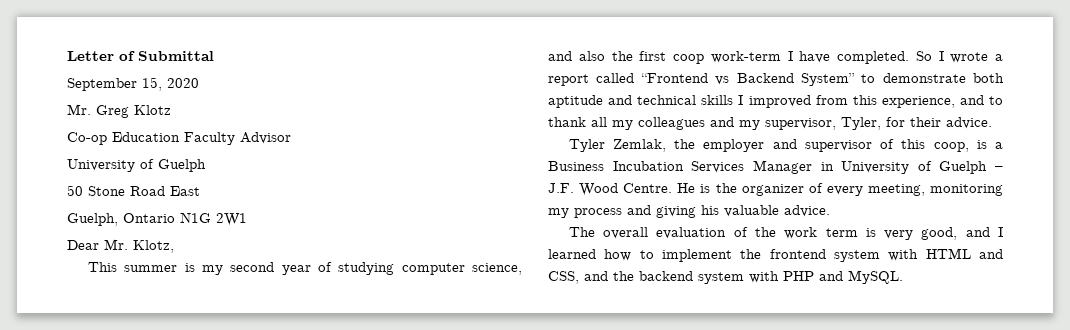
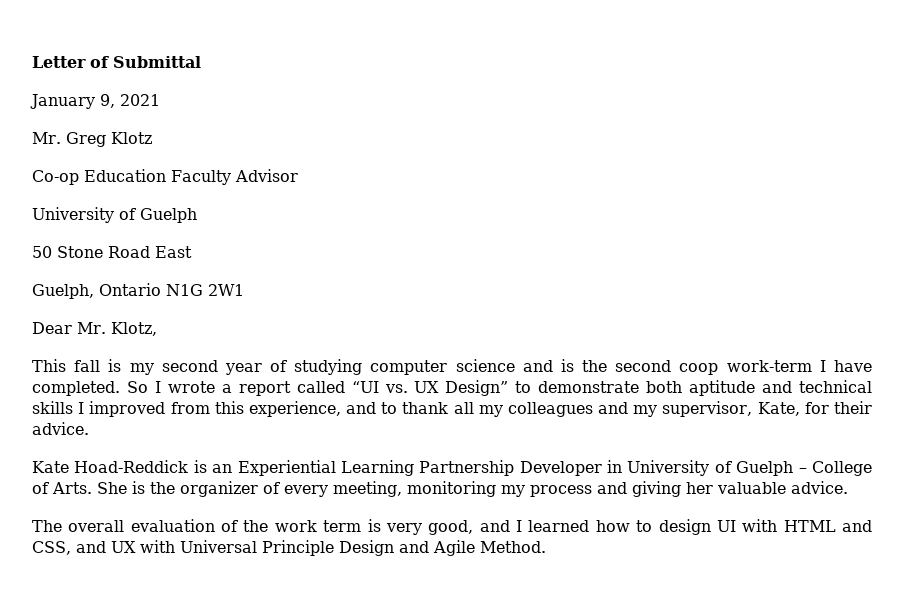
- September 15, 2020
+ January 9, 2021
- This summer is my second year of studying computer science, and also the first coop work-term I have completed.
+ This fall is my second year of studying computer science and is the second coop work-term I have completed.
- So I wrote a report called “Frontend vs Backend System” to demonstrate both aptitude and technical skills I improved from this experience, and to thank all my colleagues and my supervisor, Tyler, for their advice.
+ So I wrote a report called “UI vs. UX Design” to demonstrate both aptitude and technical skills I improved from this experience, and to thank all my colleagues and my supervisor, Kate, for their advice.
- Tyler Zemlak, the employer and supervisor of this coop, is a Business Incubation Services Manager in University of Guelph – J.F. Wood Centre. He is the organizer of every meeting, monitoring my process and giving his valuable advice.
+ Kate Hoad-Reddick is an Experiential Learning Partnership Developer in University of Guelph – College of Arts. She is the organizer of every meeting, monitoring my process and giving her valuable advice.
- The overall evaluation of the work term is very good, and I learned how to implement the frontend system with HTML and CSS, and the backend system with PHP and MySQL.
+ The overall evaluation of the work term is very good, and I learned how to design UI with HTML and CSS, and UX with Universal Principle Design and Agile Method.

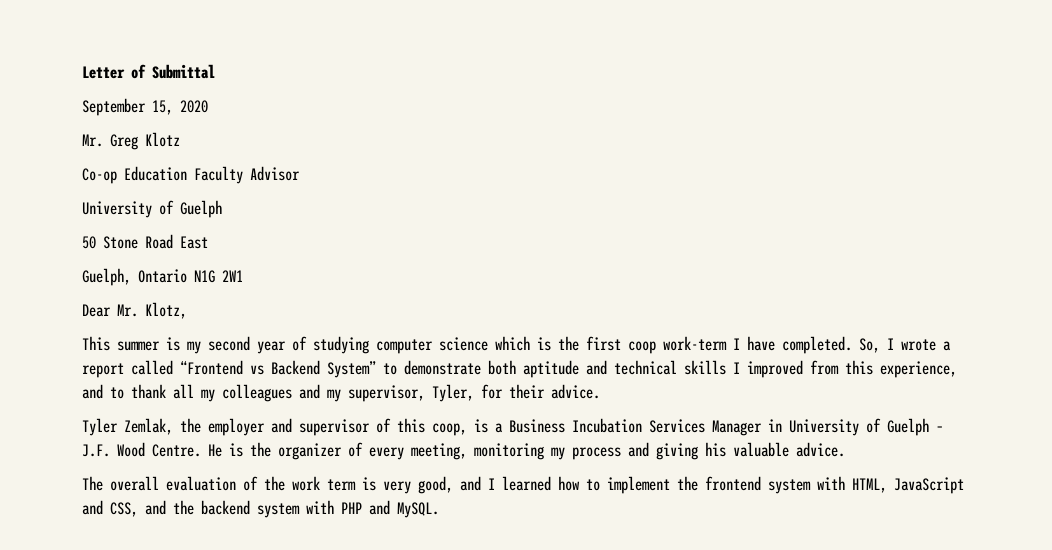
- January 9, 2021
+ September 15, 2020
- This fall is my second year of studying computer science and is the second coop work-term I have completed.
+ This summer is my second year of studying computer science which is the first coop work-term I have completed.
- So I wrote a report called “UI vs. UX Design” to demonstrate both aptitude and technical skills I improved from this experience, and to thank all my colleagues and my supervisor, Kate, for their advice.
+ So, I wrote a report called “Frontend vs Backend System” to demonstrate both aptitude and technical skills I improved from this experience, and to thank all my colleagues and my supervisor, Tyler, for their advice.
- Kate Hoad-Reddick is an Experiential Learning Partnership Developer in University of Guelph – College of Arts. She is the organizer of every meeting, monitoring my process and giving her valuable advice.
+ Tyler Zemlak, the employer and supervisor of this coop, is a Business Incubation Services Manager in University of Guelph – J.F. Wood Centre. He is the organizer of every meeting, monitoring my process and giving his valuable advice.
- The overall evaluation of the work term is very good, and I learned how to design UI with HTML and CSS, and UX with Universal Principle Design and Agile Method.
+ The overall evaluation of the work term is very good, and I learned how to implement the frontend system with HTML, JavaScript and CSS, and the backend system with PHP and MySQL.

